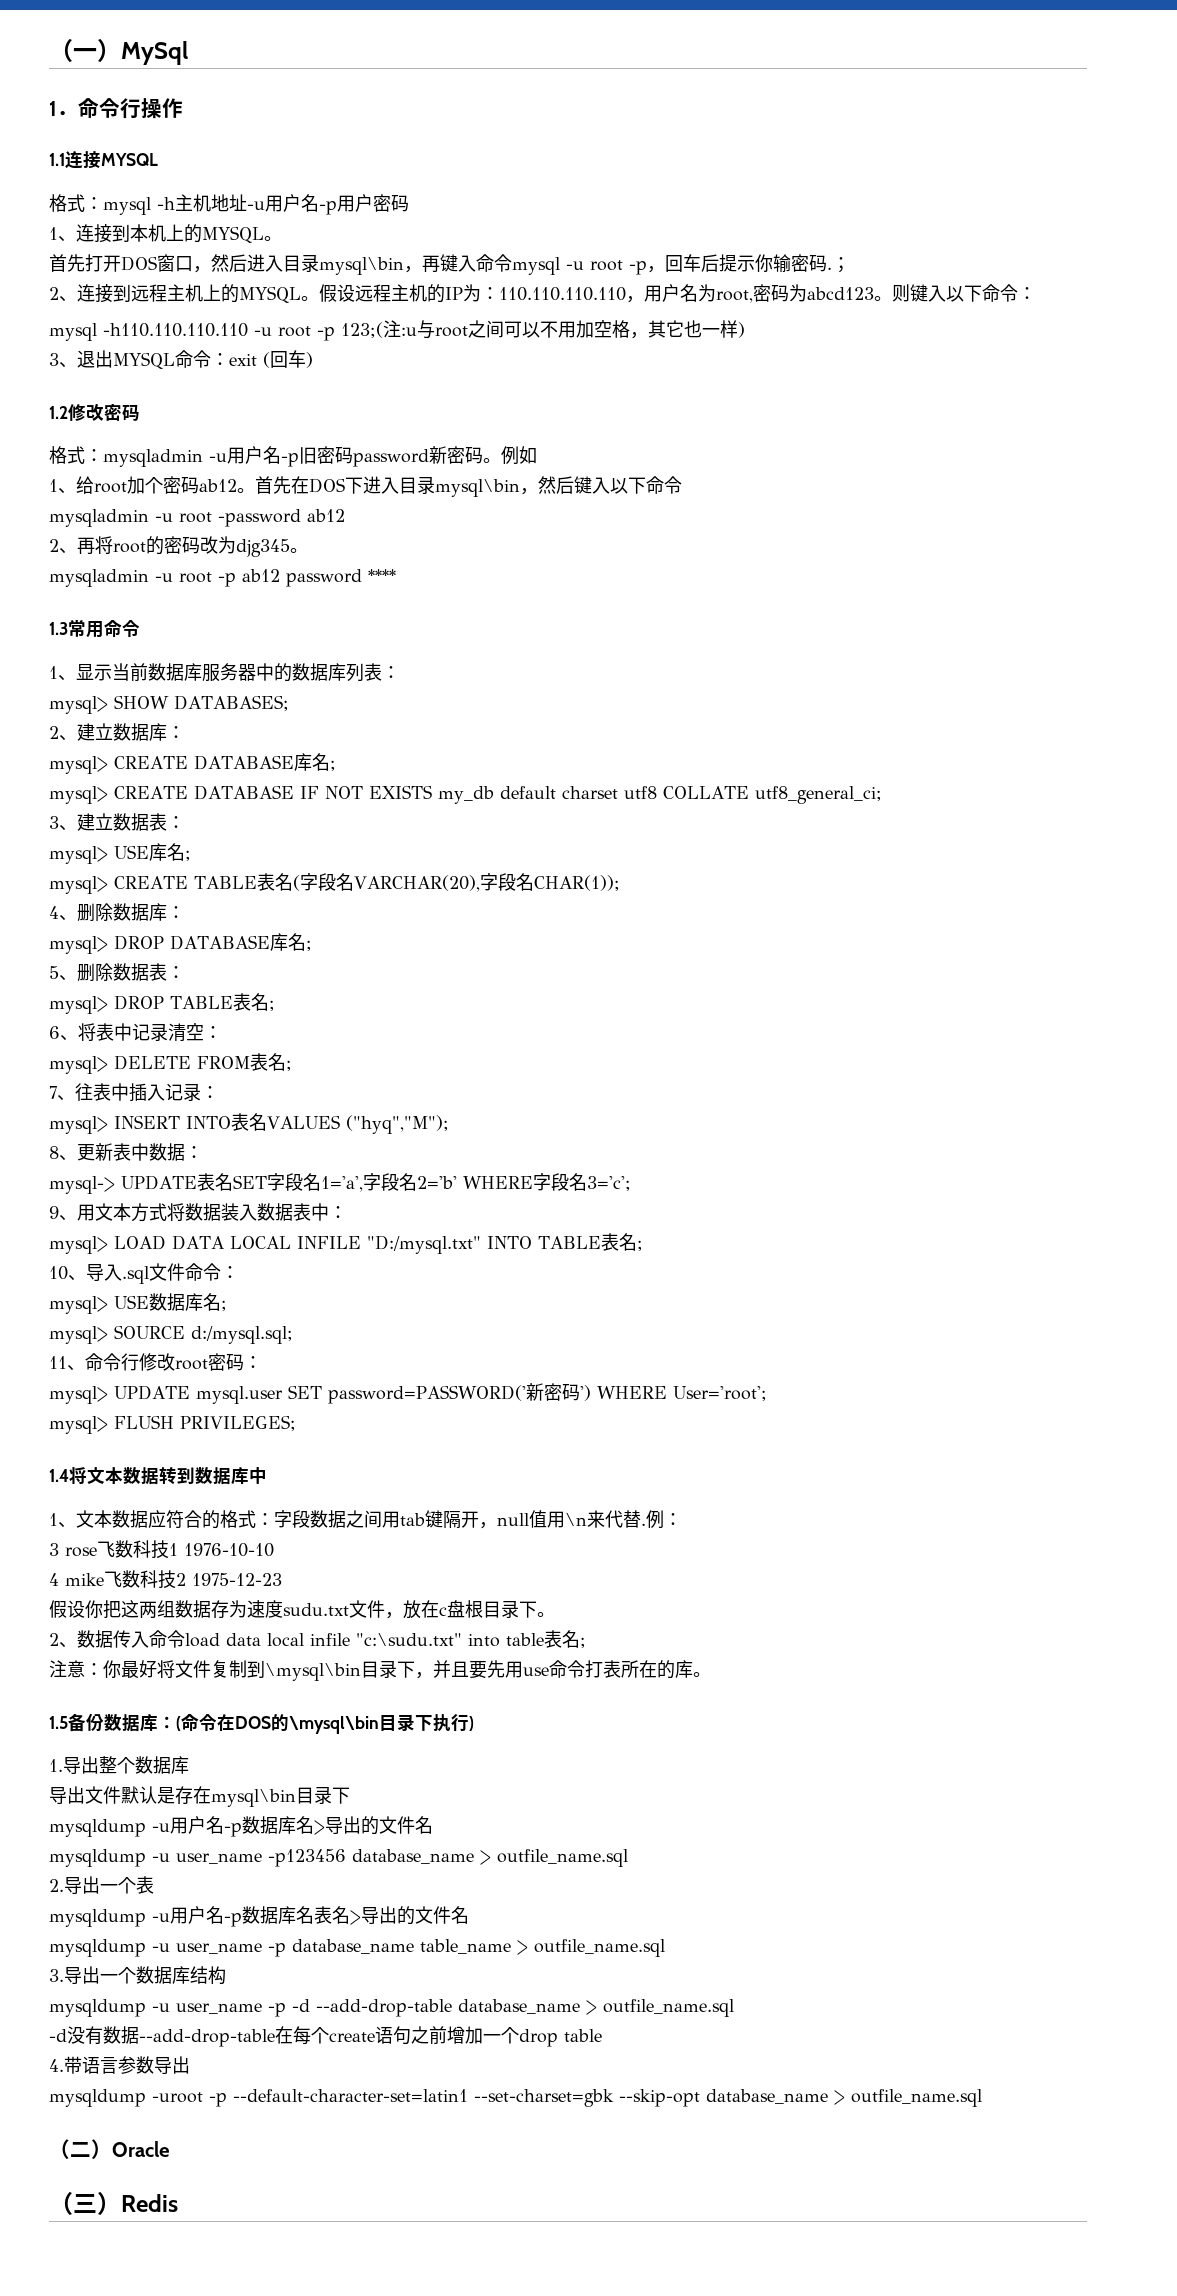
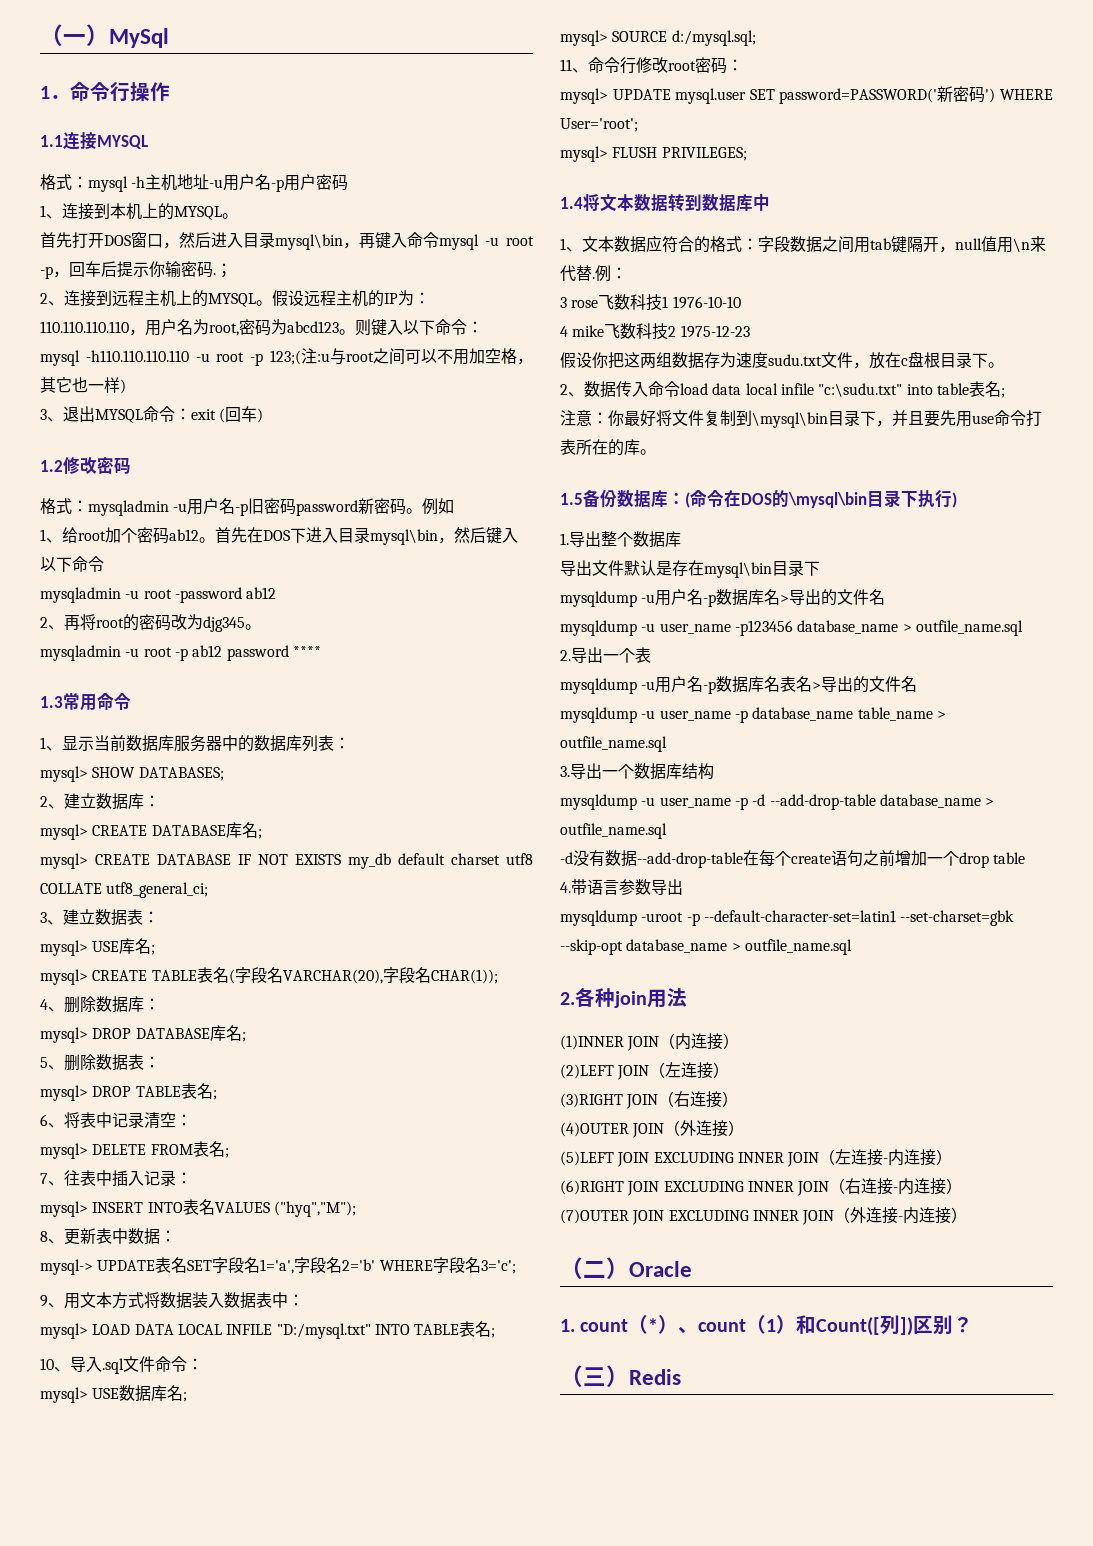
+ 2.各种join用法
+ (1)INNER JOIN（内连接）
+ (2)LEFT JOIN（左连接）
+ (3)RIGHT JOIN（右连接）
+ (4)OUTER JOIN（外连接）
+ (5)LEFT JOIN EXCLUDING INNER JOIN（左连接-内连接）
+ (6)RIGHT JOIN EXCLUDING INNER JOIN（右连接-内连接）
+ (7)OUTER JOIN EXCLUDING INNER JOIN（外连接-内连接）
  （二）Oracle
+ 1. count（*）、count（1）和Count([列])区别？

